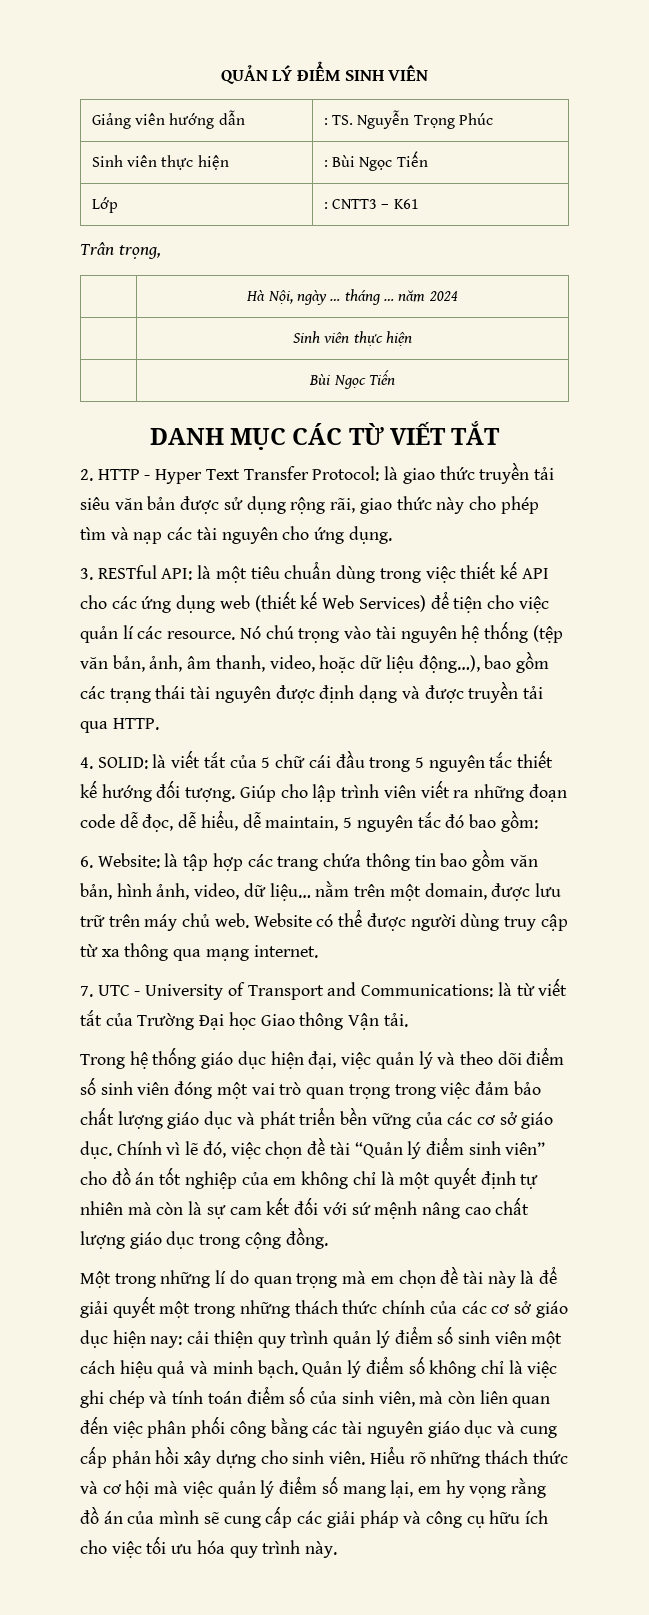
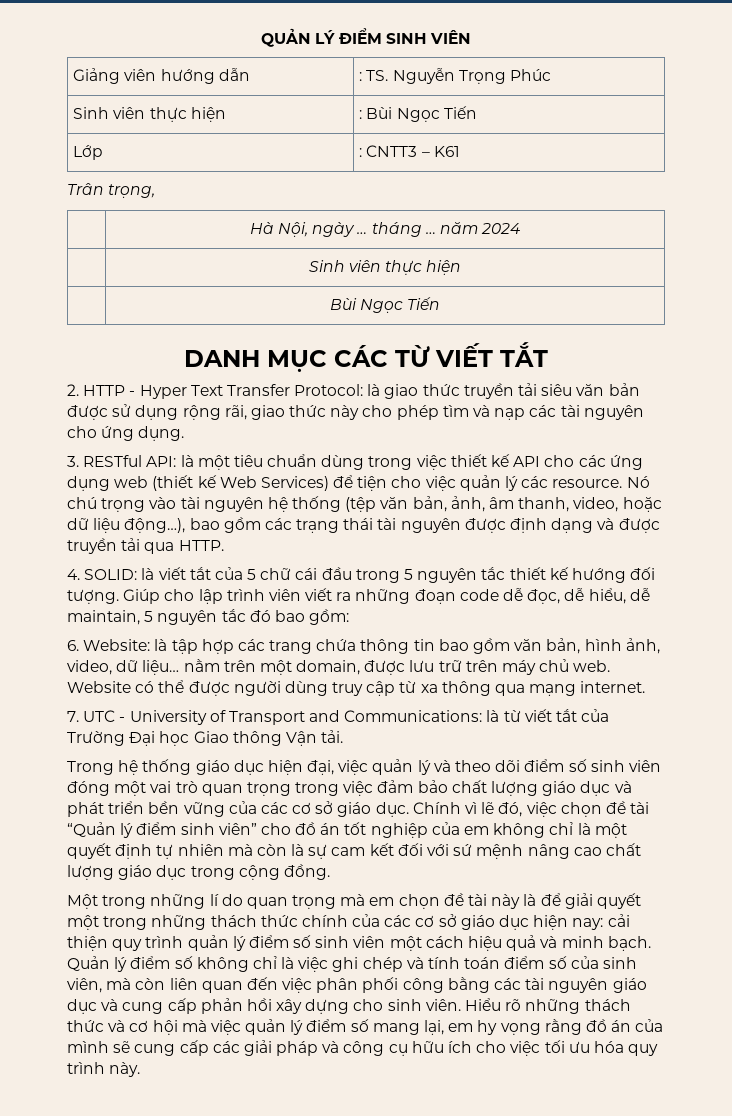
- 3. RESTful API: là một tiêu chuẩn dùng trong việc thiết kế API cho các ứng dụng web (thiết kế Web Services) để tiện cho việc quản lí các resource.
+ 3. RESTful API: là một tiêu chuẩn dùng trong việc thiết kế API cho các ứng dụng web (thiết kế Web Services) để tiện cho việc quản lý các resource.

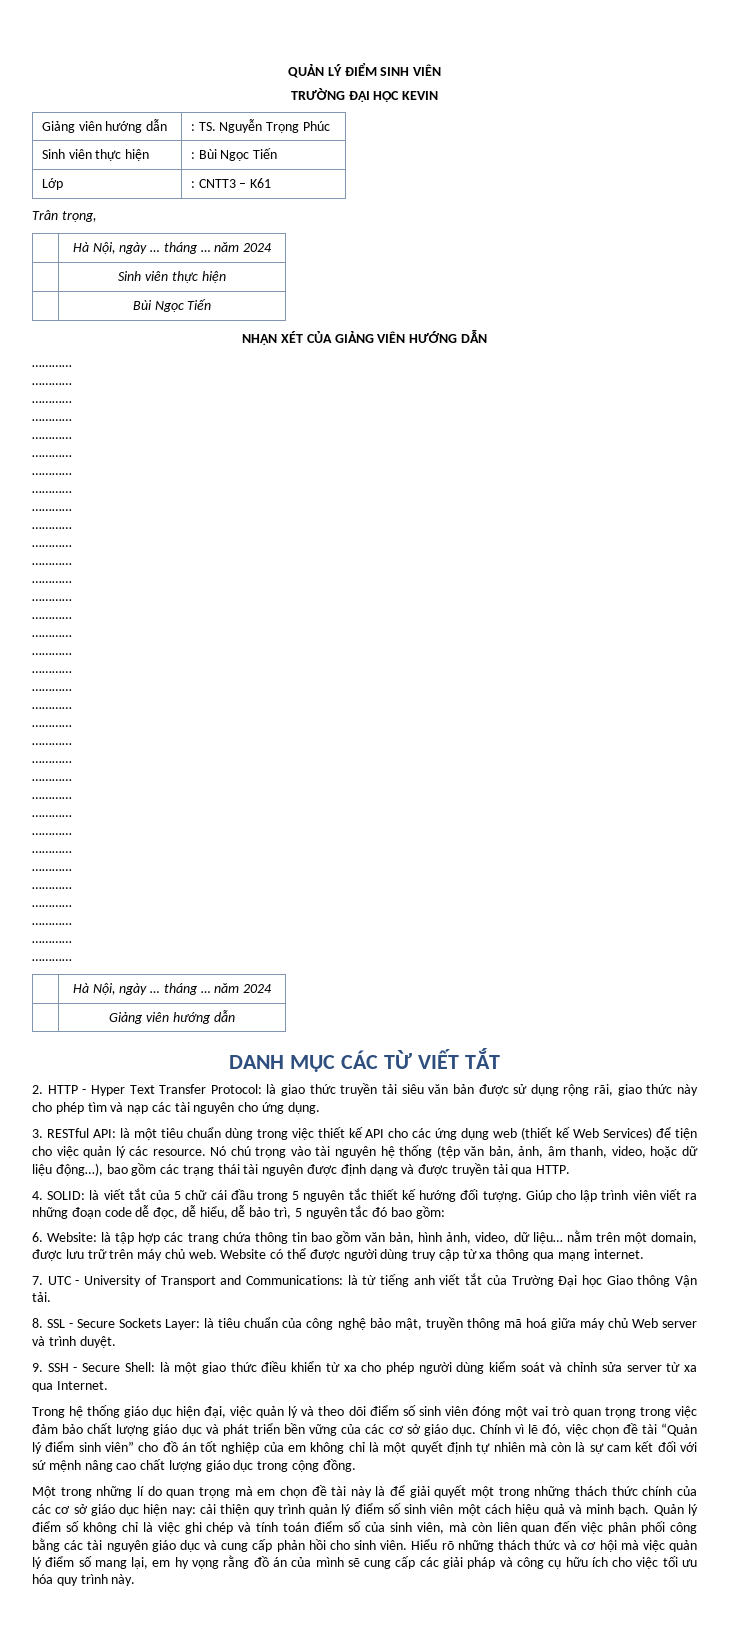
+ TRƯỜNG ĐẠI HỌC KEVIN
+ NHẬN XÉT CỦA GIẢNG VIÊN HƯỚNG DẪN
+ …………
+ …………
+ …………
+ …………
+ …………
+ …………
+ …………
+ …………
+ …………
+ …………
+ …………
+ …………
+ …………
+ …………
+ …………
+ …………
+ …………
+ …………
+ …………
+ …………
+ …………
+ …………
+ …………
+ …………
+ …………
+ …………
+ …………
+ …………
+ …………
+ …………
+ …………
+ …………
+ …………
+ …………
+ | Hà Nội, ngày … tháng … năm 2024
+ | Giảng viên hướng dẫn
- Giúp cho lập trình viên viết ra những đoạn code dễ đọc, dễ hiểu, dễ maintain, 5 nguyên tắc đó bao gồm:
+ Giúp cho lập trình viên viết ra những đoạn code dễ đọc, dễ hiểu, dễ bảo trì, 5 nguyên tắc đó bao gồm:
- 7. UTC - University of Transport and Communications: là từ viết tắt của Trường Đại học Giao thông Vận tải.
+ 7. UTC - University of Transport and Communications: là từ tiếng anh viết tắt của Trường Đại học Giao thông Vận tải.
+ 8. SSL - Secure Sockets Layer: là tiêu chuẩn của công nghệ bảo mật, truyền thông mã hoá giữa máy chủ Web server và trình duyệt.
+ 9. SSH - Secure Shell: là một giao thức điều khiển từ xa cho phép người dùng kiểm soát và chỉnh sửa server từ xa qua Internet.
- Quản lý điểm số không chỉ là việc ghi chép và tính toán điểm số của sinh viên, mà còn liên quan đến việc phân phối công bằng các tài nguyên giáo dục và cung cấp phản hồi xây dựng cho sinh viên.
+ Quản lý điểm số không chỉ là việc ghi chép và tính toán điểm số của sinh viên, mà còn liên quan đến việc phân phối công bằng các tài nguyên giáo dục và cung cấp phản hồi cho sinh viên.

